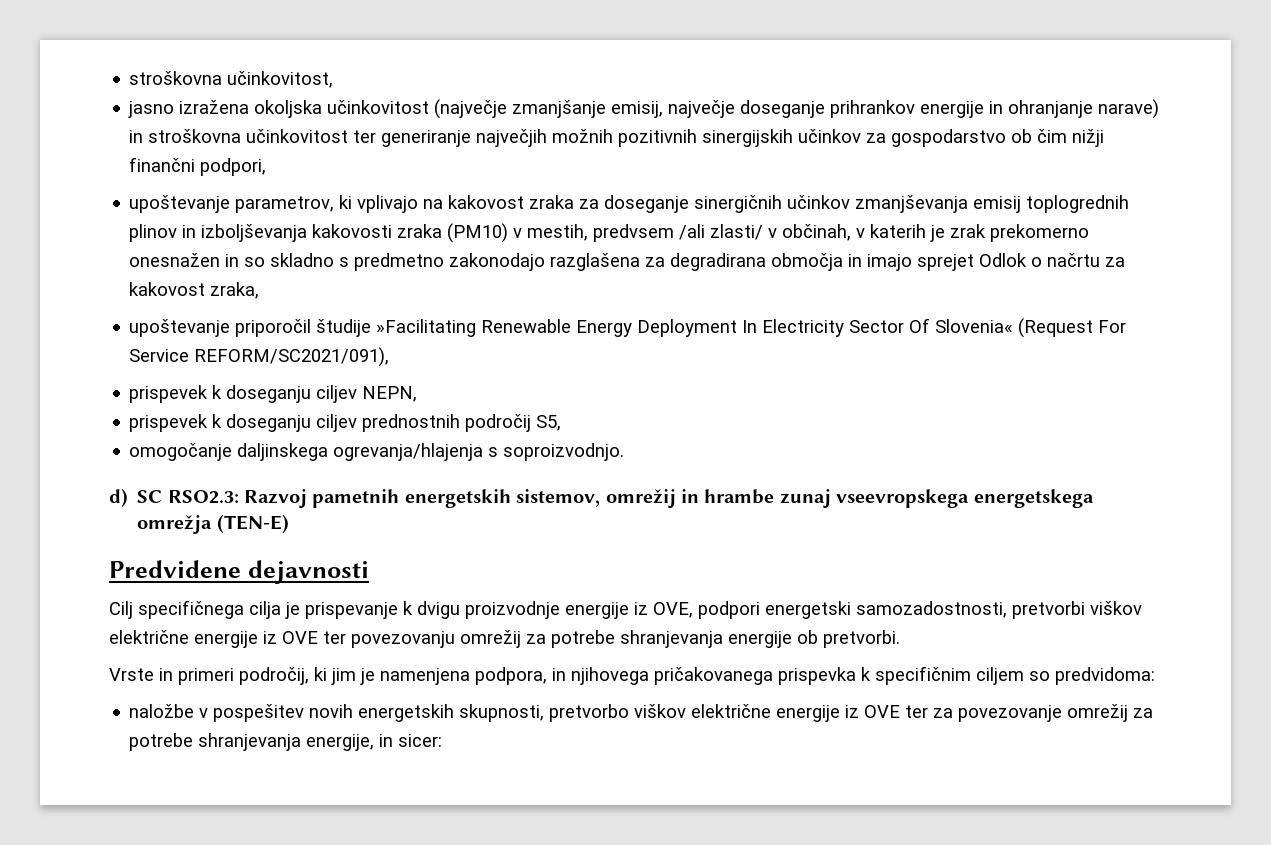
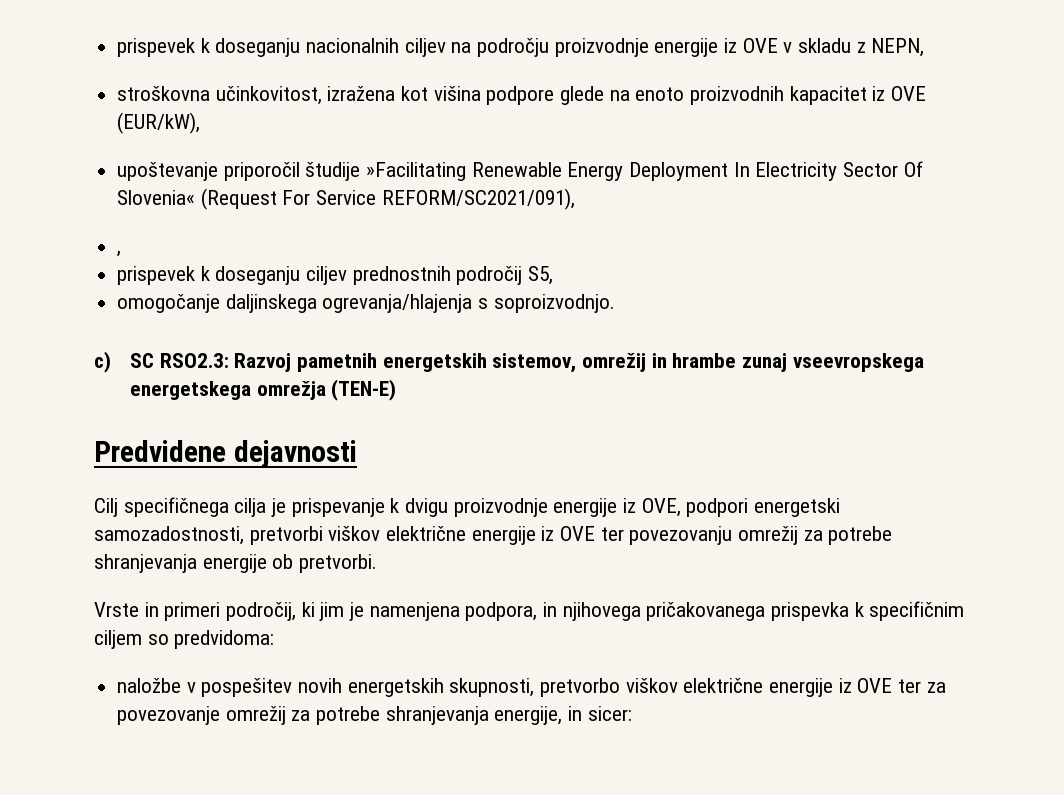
- stroškovna učinkovitost,
- jasno izražena okoljska učinkovitost (največje zmanjšanje emisij, največje doseganje prihrankov energije in ohranjanje narave) in stroškovna učinkovitost ter generiranje največjih možnih pozitivnih sinergijskih učinkov za gospodarstvo ob čim nižji finančni podpori,
- upoštevanje parametrov, ki vplivajo na kakovost zraka za doseganje sinergičnih učinkov zmanjševanja emisij toplogrednih plinov in izboljševanja kakovosti zraka (PM10) v mestih, predvsem /ali zlasti/ v občinah, v katerih je zrak prekomerno onesnažen in so skladno s predmetno zakonodajo razglašena za degradirana območja in imajo sprejet Odlok o načrtu za kakovost zraka,
+ prispevek k doseganju nacionalnih ciljev na področju proizvodnje energije iz OVE v skladu z NEPN,
+ stroškovna učinkovitost, izražena kot višina podpore glede na enoto proizvodnih kapacitet iz OVE (EUR/kW),
- prispevek k doseganju ciljev NEPN,
+ ,
- d) SC RSO2.3: Razvoj pametnih energetskih sistemov, omrežij in hrambe zunaj vseevropskega energetskega omrežja (TEN-E)
+ c) SC RSO2.3: Razvoj pametnih energetskih sistemov, omrežij in hrambe zunaj vseevropskega energetskega omrežja (TEN-E)

